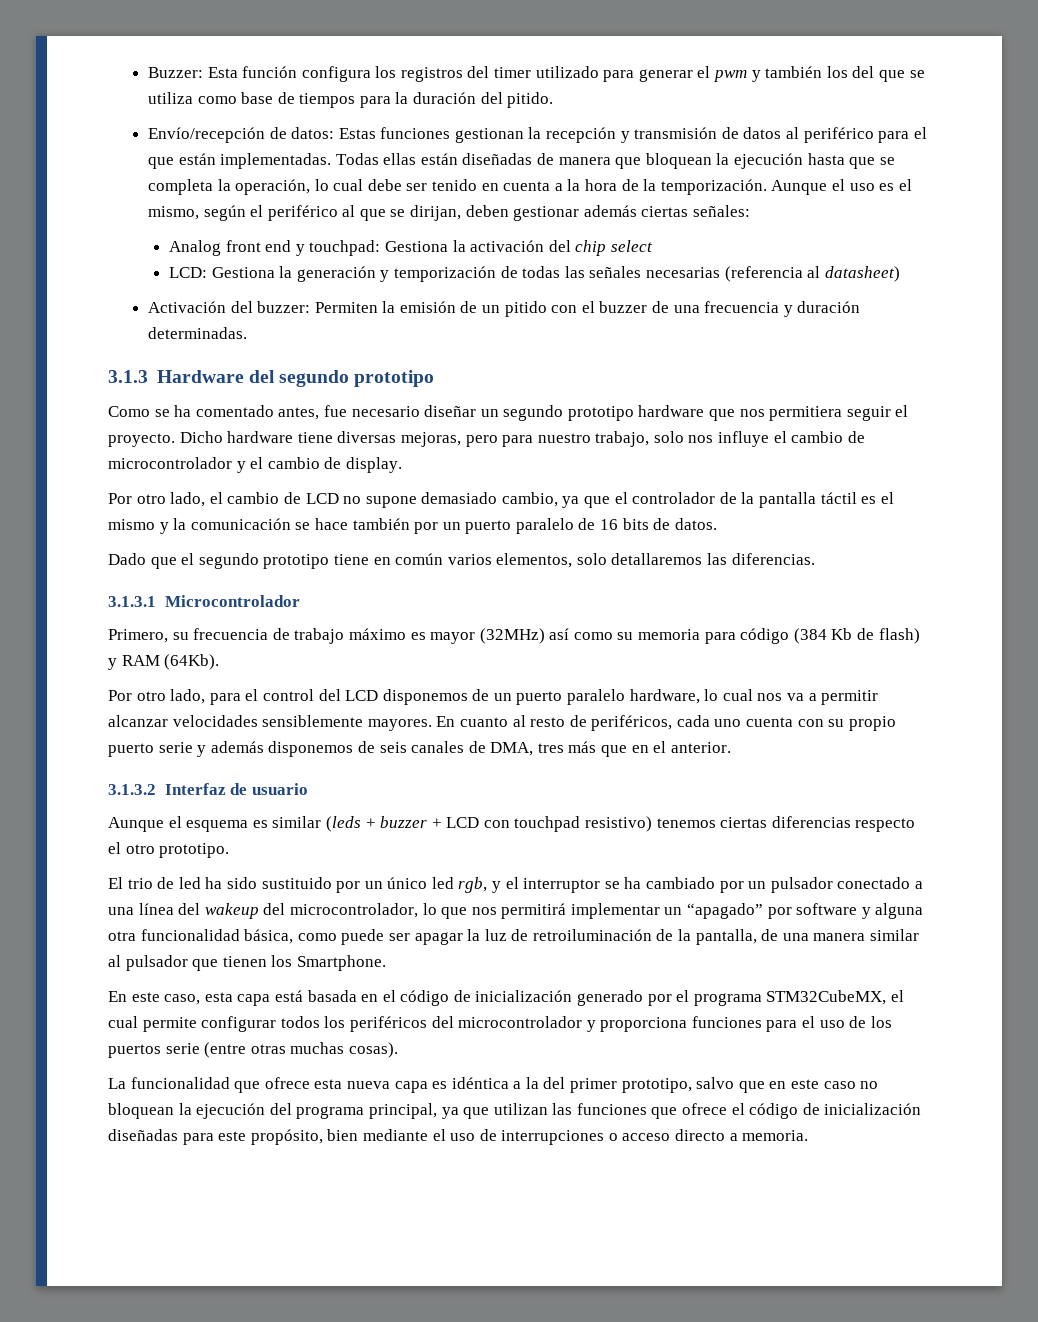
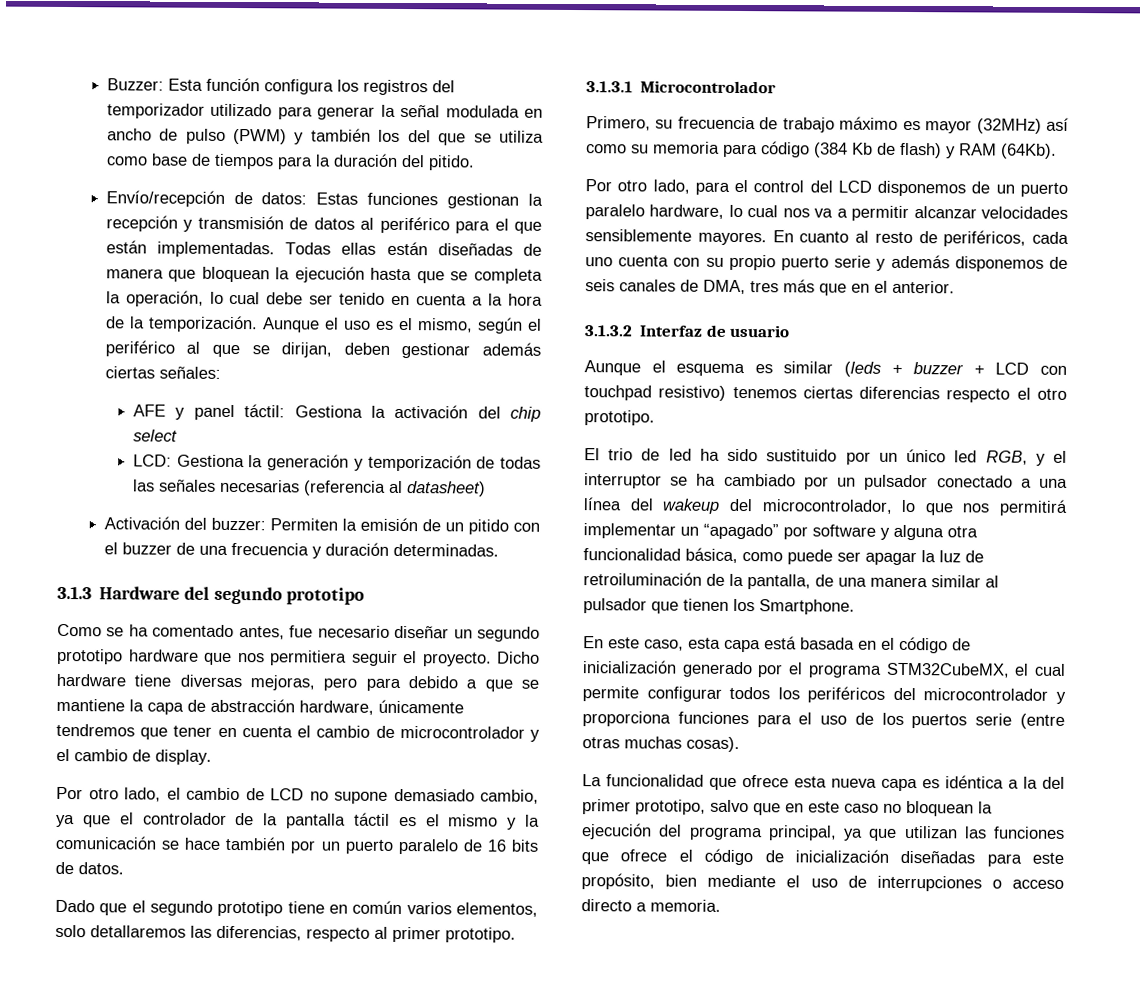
- Buzzer: Esta función configura los registros del timer utilizado para generar el pwm y también los del que se utiliza como base de tiempos para la duración del pitido.
+ Buzzer: Esta función configura los registros del temporizador utilizado para generar la señal modulada en ancho de pulso (PWM) y también los del que se utiliza como base de tiempos para la duración del pitido.
- Analog front end y touchpad: Gestiona la activación del chip select
+ AFE y panel táctil: Gestiona la activación del chip select
- Dicho hardware tiene diversas mejoras, pero para nuestro trabajo, solo nos influye el cambio de microcontrolador y el cambio de display.
+ Dicho hardware tiene diversas mejoras, pero para debido a que se mantiene la capa de abstracción hardware, únicamente tendremos que tener en cuenta el cambio de microcontrolador y el cambio de display.
- Dado que el segundo prototipo tiene en común varios elementos, solo detallaremos las diferencias.
+ Dado que el segundo prototipo tiene en común varios elementos, solo detallaremos las diferencias, respecto al primer prototipo.
- El trio de led ha sido sustituido por un único led rgb, y el interruptor se ha cambiado por un pulsador conectado a una línea del wakeup del microcontrolador, lo que nos permitirá implementar un “apagado” por software y alguna otra funcionalidad básica, como puede ser apagar la luz de retroiluminación de la pantalla, de una manera similar al pulsador que tienen los Smartphone.
+ El trio de led ha sido sustituido por un único led RGB, y el interruptor se ha cambiado por un pulsador conectado a una línea del wakeup del microcontrolador, lo que nos permitirá implementar un “apagado” por software y alguna otra funcionalidad básica, como puede ser apagar la luz de retroiluminación de la pantalla, de una manera similar al pulsador que tienen los Smartphone.

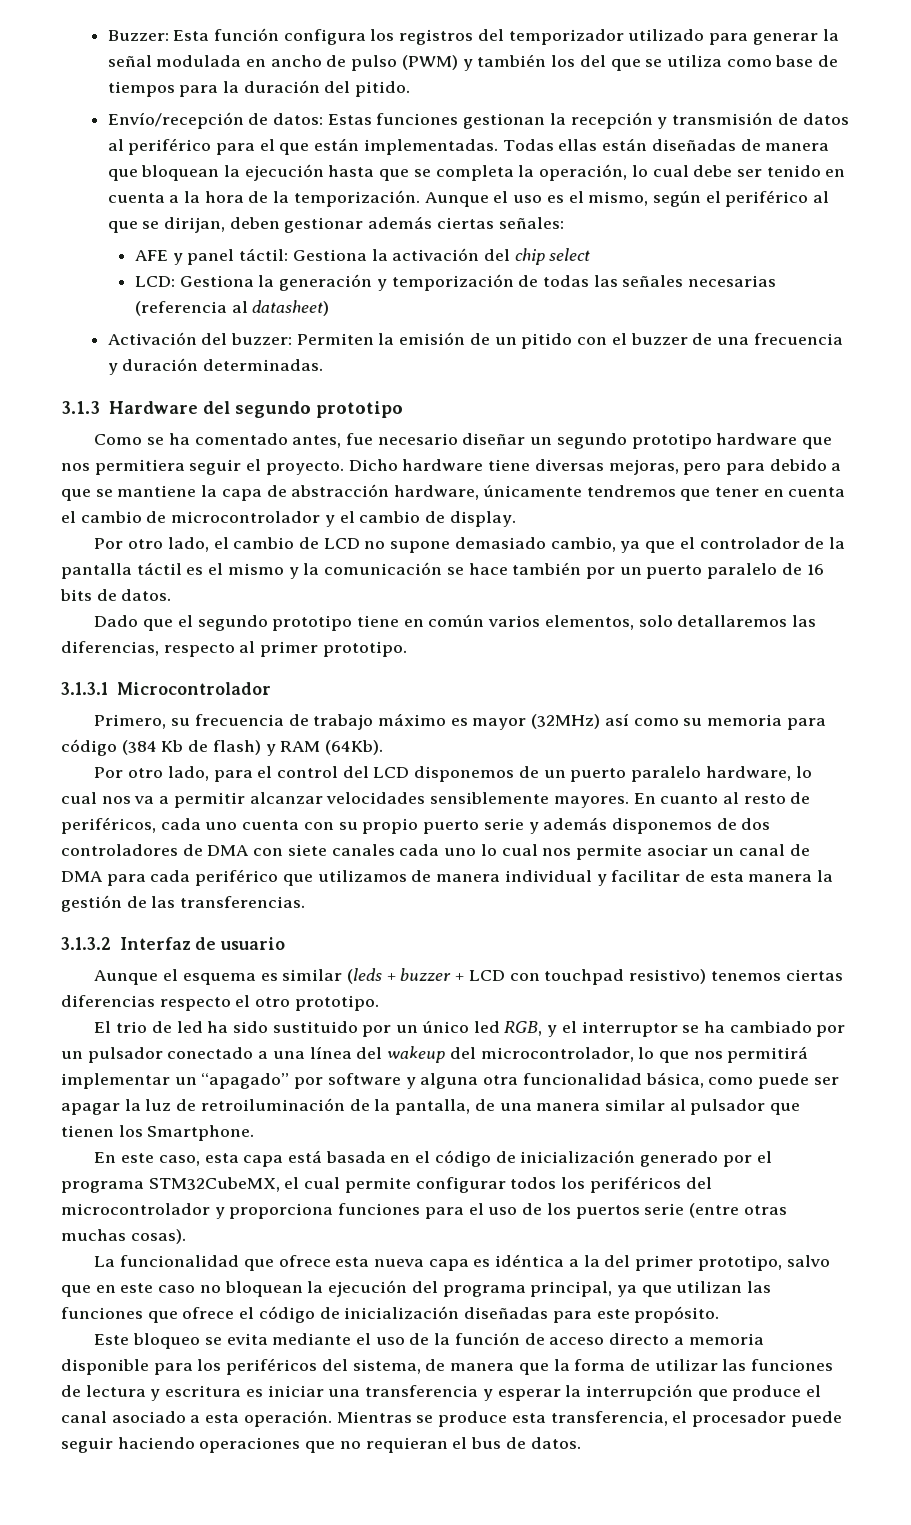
- En cuanto al resto de periféricos, cada uno cuenta con su propio puerto serie y además disponemos de seis canales de DMA, tres más que en el anterior.
+ En cuanto al resto de periféricos, cada uno cuenta con su propio puerto serie y además disponemos de dos controladores de DMA con siete canales cada uno lo cual nos permite asociar un canal de DMA para cada periférico que utilizamos de manera individual y facilitar de esta manera la gestión de las transferencias.
- La funcionalidad que ofrece esta nueva capa es idéntica a la del primer prototipo, salvo que en este caso no bloquean la ejecución del programa principal, ya que utilizan las funciones que ofrece el código de inicialización diseñadas para este propósito, bien mediante el uso de interrupciones o acceso directo a memoria.
+ La funcionalidad que ofrece esta nueva capa es idéntica a la del primer prototipo, salvo que en este caso no bloquean la ejecución del programa principal, ya que utilizan las funciones que ofrece el código de inicialización diseñadas para este propósito.
+ Este bloqueo se evita mediante el uso de la función de acceso directo a memoria disponible para los periféricos del sistema, de manera que la forma de utilizar las funciones de lectura y escritura es iniciar una transferencia y esperar la interrupción que produce el canal asociado a esta operación. Mientras se produce esta transferencia, el procesador puede seguir haciendo operaciones que no requieran el bus de datos.

